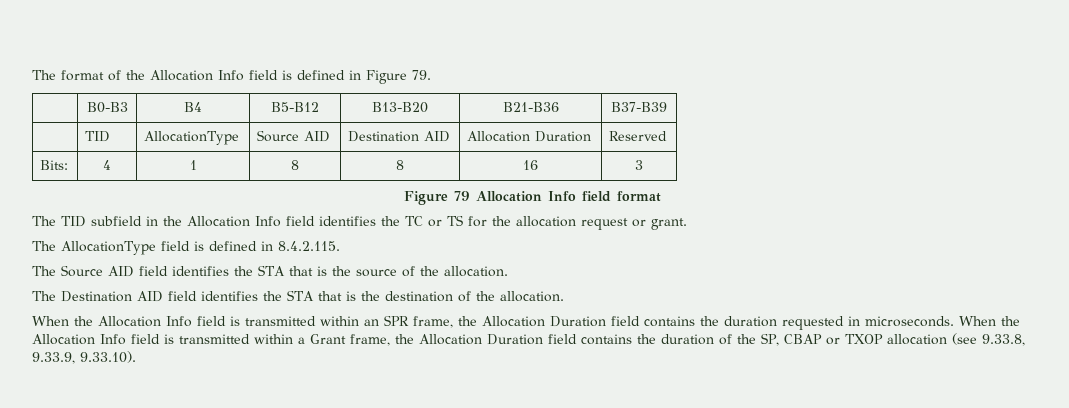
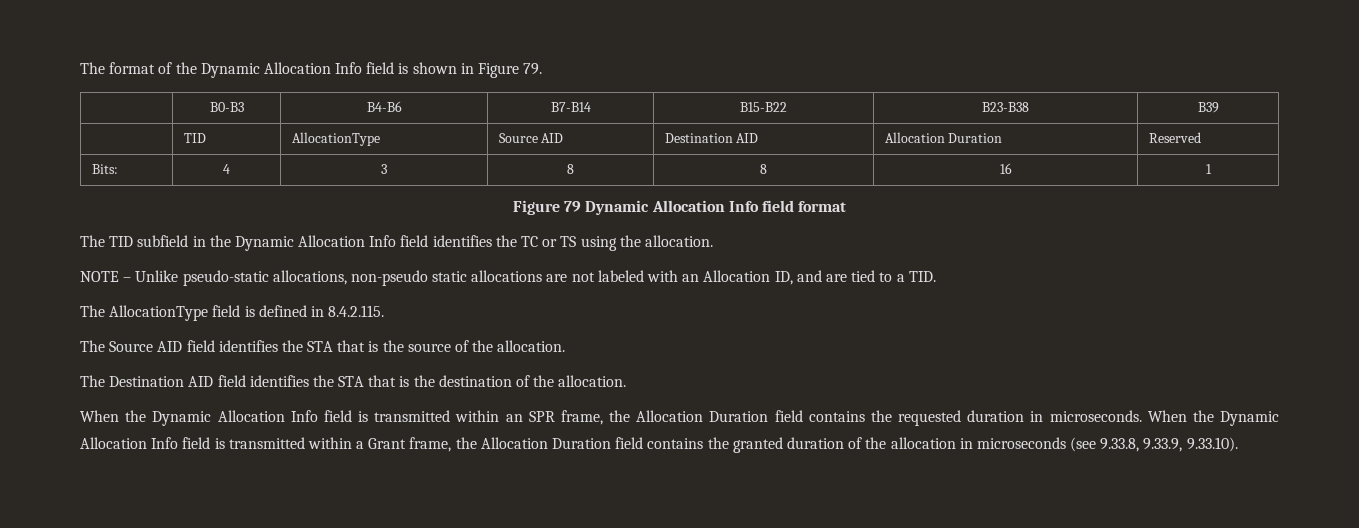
- The format of the Allocation Info field is defined in Figure 79.
+ The format of the Dynamic Allocation Info field is shown in Figure 79.
- | B0-B3 | B4 | B5-B12 | B13-B20 | B21-B36 | B37-B39
+ | B0-B3 | B4-B6 | B7-B14 | B15-B22 | B23-B38 | B39
- Bits: | 4 | 1 | 8 | 8 | 16 | 3
+ Bits: | 4 | 3 | 8 | 8 | 16 | 1
- Figure 79 Allocation Info field format
+ Figure 79 Dynamic Allocation Info field format
- The TID subfield in the Allocation Info field identifies the TC or TS for the allocation request or grant.
+ The TID subfield in the Dynamic Allocation Info field identifies the TC or TS using the allocation.
+ NOTE – Unlike pseudo-static allocations, non-pseudo static allocations are not labeled with an Allocation ID, and are tied to a TID.
- When the Allocation Info field is transmitted within an SPR frame, the Allocation Duration field contains the duration requested in microseconds.
+ When the Dynamic Allocation Info field is transmitted within an SPR frame, the Allocation Duration field contains the requested duration in microseconds.
- When the Allocation Info field is transmitted within a Grant frame, the Allocation Duration field contains the duration of the SP, CBAP or TXOP allocation (see 9.33.8, 9.33.9, 9.33.10).
+ When the Dynamic Allocation Info field is transmitted within a Grant frame, the Allocation Duration field contains the granted duration of the allocation in microseconds (see 9.33.8, 9.33.9, 9.33.10).

